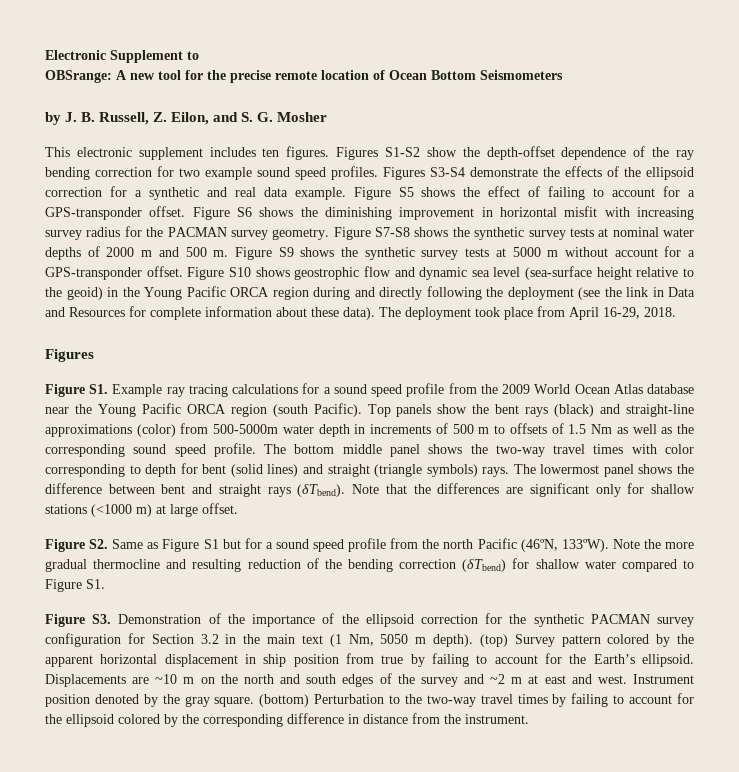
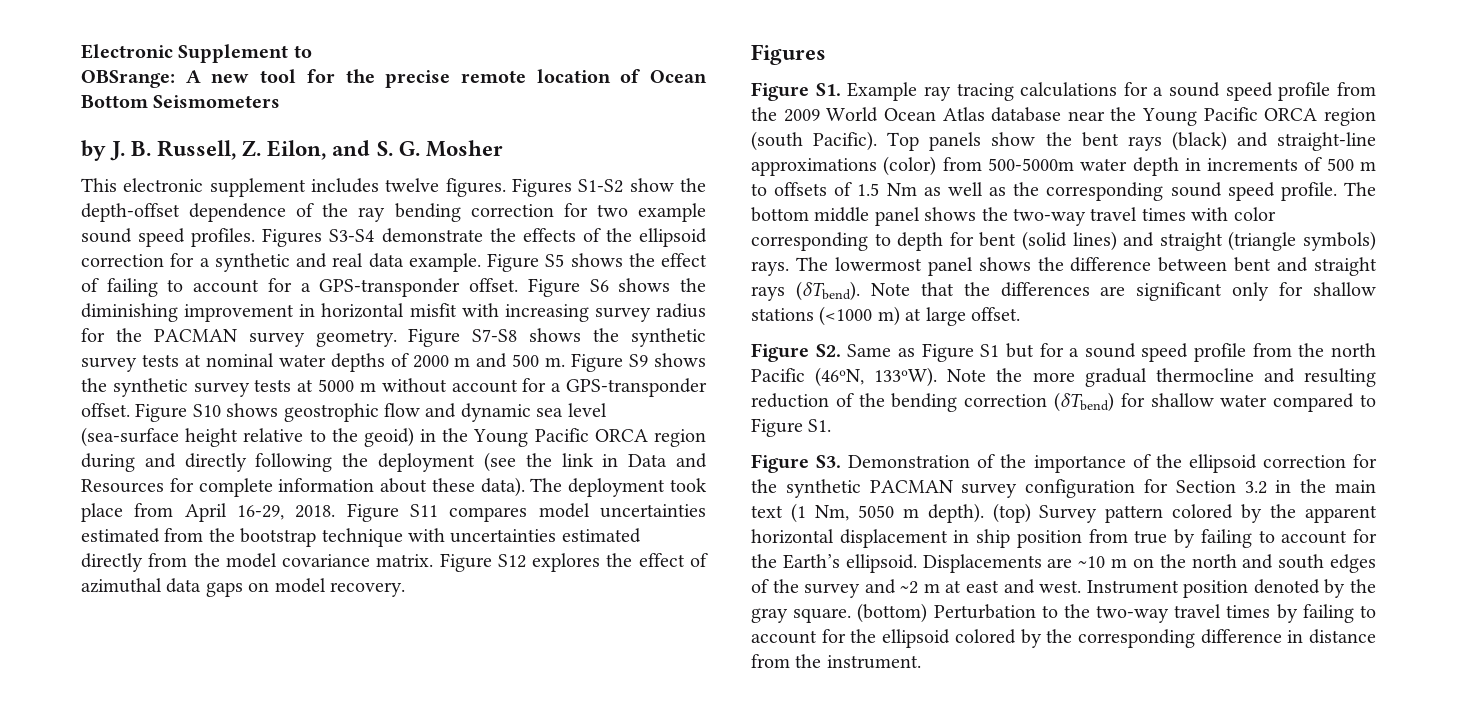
- This electronic supplement includes ten figures.
+ This electronic supplement includes twelve figures.
+ Figure S11 compares model uncertainties estimated from the bootstrap technique with uncertainties estimated directly from the model covariance matrix. Figure S12 explores the effect of azimuthal data gaps on model recovery.

